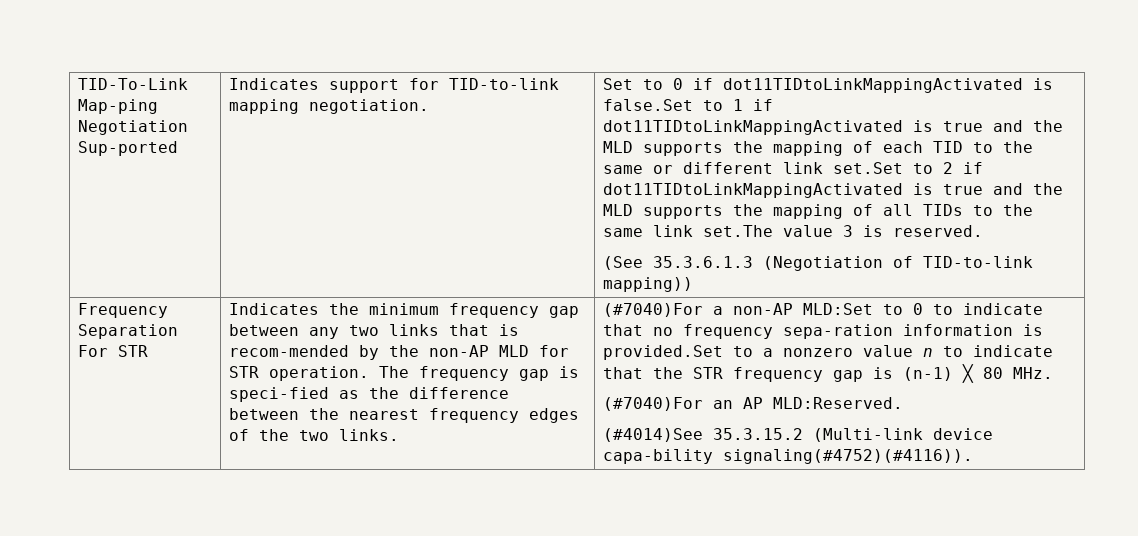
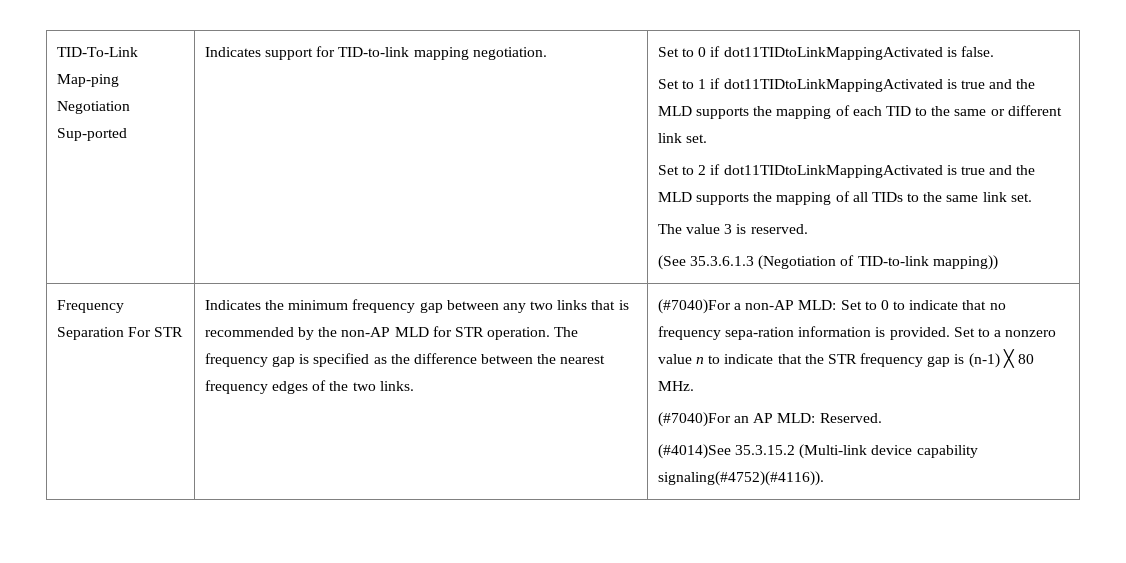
- Set to 0 if dot11TIDtoLinkMappingActivated is false.Set to 1 if dot11TIDtoLinkMappingActivated is true and the MLD supports the mapping of each TID to the same or different link set.Set to 2 if dot11TIDtoLinkMappingActivated is true and the MLD supports the mapping of all TIDs to the same link set.The value 3 is reserved.
+ Set to 0 if dot11TIDtoLinkMappingActivated is false.
+ Set to 1 if dot11TIDtoLinkMappingActivated is true and the MLD supports the mapping of each TID to the same or different link set.
+ Set to 2 if dot11TIDtoLinkMappingActivated is true and the MLD supports the mapping of all TIDs to the same link set.
+ The value 3 is reserved.
- Indicates the minimum frequency gap between any two links that is recom-mended by the non-AP MLD for STR operation.
+ Indicates the minimum frequency gap between any two links that is recommended by the non-AP MLD for STR operation.
- The frequency gap is speci-fied as the difference between the nearest frequency edges of the two links.
+ The frequency gap is specified as the difference between the nearest frequency edges of the two links.
- (#7040)For a non-AP MLD:Set to 0 to indicate that no frequency sepa-ration information is provided.Set to a nonzero value n to indicate that the STR frequency gap is (n-1) ╳ 80 MHz.
+ (#7040)For a non-AP MLD: Set to 0 to indicate that no frequency sepa-ration information is provided. Set to a nonzero value n to indicate that the STR frequency gap is (n-1) ╳ 80 MHz.
- (#7040)For an AP MLD:Reserved.
+ (#7040)For an AP MLD: Reserved.
- (#4014)See 35.3.15.2 (Multi-link device capa-bility signaling(#4752)(#4116)).
+ (#4014)See 35.3.15.2 (Multi-link device capability signaling(#4752)(#4116)).

